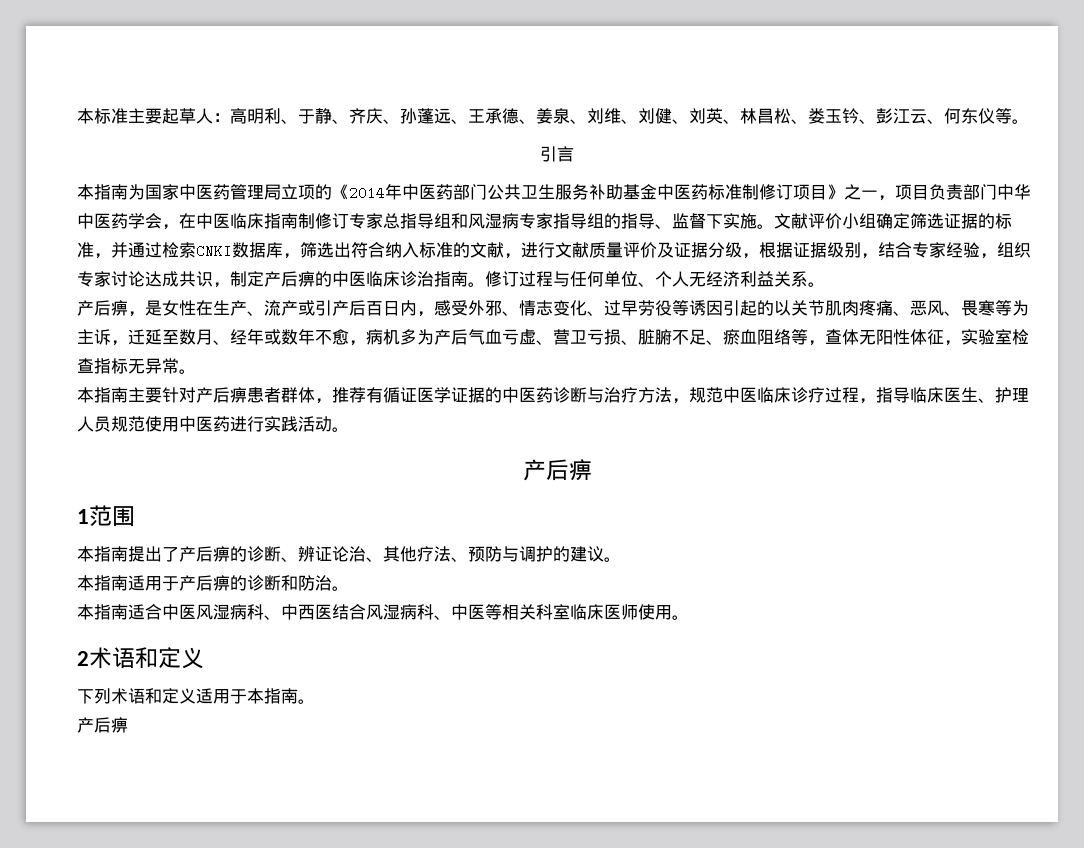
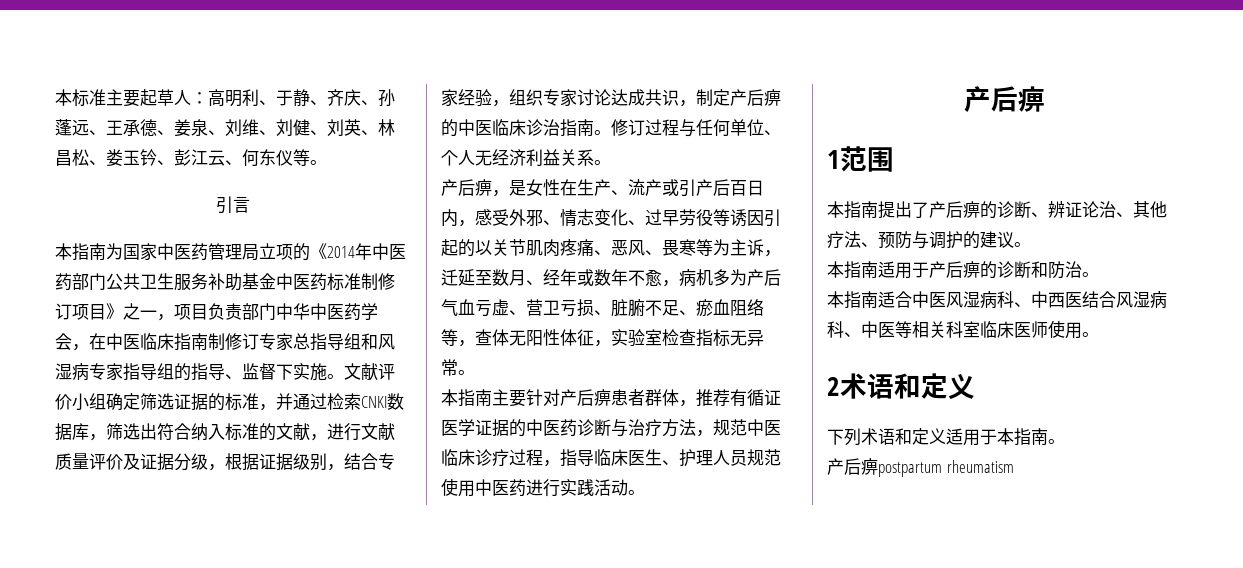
  下列术语和定义适用于本指南。
- 产后痹
+ 产后痹postpartum rheumatism

